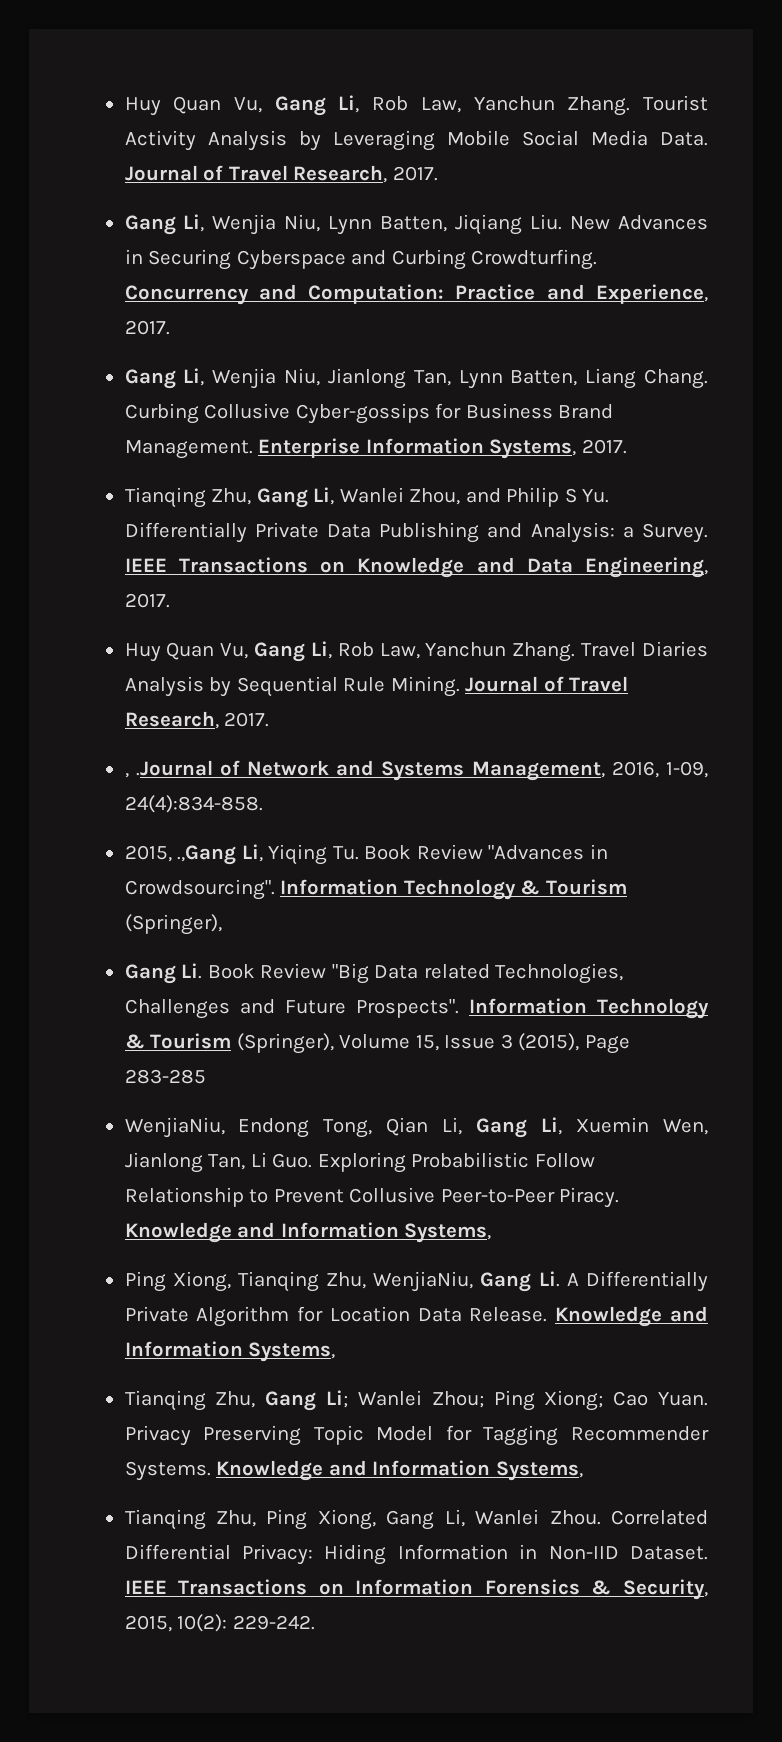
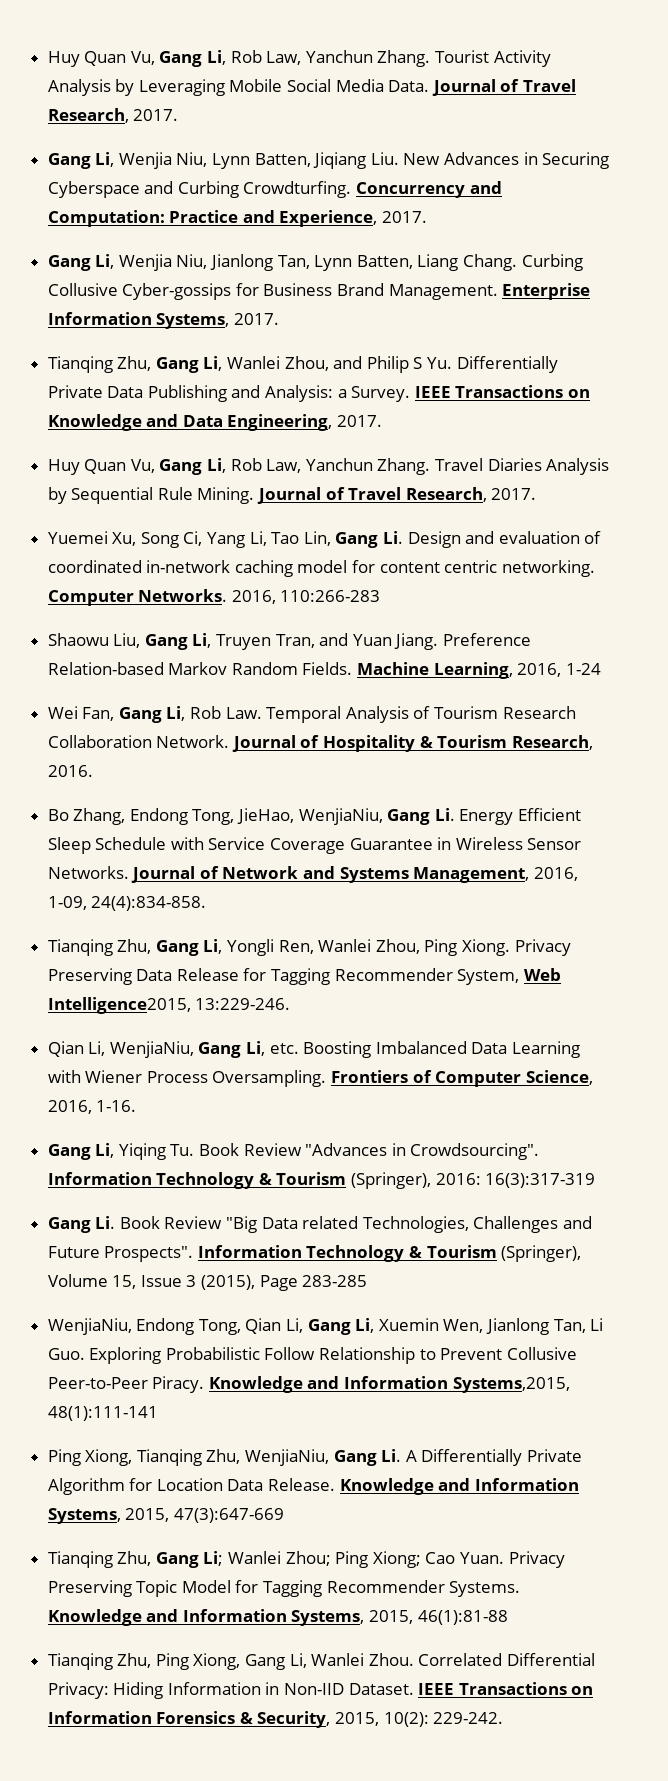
- , .Journal of Network and Systems Management, 2016, 1-09, 24(4):834-858.
+ Yuemei Xu, Song Ci, Yang Li, Tao Lin, Gang Li. Design and evaluation of coordinated in-network caching model for content centric networking. Computer Networks. 2016, 110:266-283
+ Shaowu Liu, Gang Li, Truyen Tran, and Yuan Jiang. Preference Relation-based Markov Random Fields. Machine Learning, 2016, 1-24
+ Wei Fan, Gang Li, Rob Law. Temporal Analysis of Tourism Research Collaboration Network. Journal of Hospitality & Tourism Research, 2016.
+ Bo Zhang, Endong Tong, JieHao, WenjiaNiu, Gang Li. Energy Efficient Sleep Schedule with Service Coverage Guarantee in Wireless Sensor Networks. Journal of Network and Systems Management, 2016, 1-09, 24(4):834-858.
- 2015, .,Gang Li, Yiqing Tu. Book Review "Advances in Crowdsourcing". Information Technology & Tourism (Springer),
+ Tianqing Zhu, Gang Li, Yongli Ren, Wanlei Zhou, Ping Xiong. Privacy Preserving Data Release for Tagging Recommender System, Web Intelligence2015, 13:229-246.
+ Qian Li, WenjiaNiu, Gang Li, etc. Boosting Imbalanced Data Learning with Wiener Process Oversampling. Frontiers of Computer Science, 2016, 1-16.
+ Gang Li, Yiqing Tu. Book Review "Advances in Crowdsourcing". Information Technology & Tourism (Springer), 2016: 16(3):317-319
- WenjiaNiu, Endong Tong, Qian Li, Gang Li, Xuemin Wen, Jianlong Tan, Li Guo. Exploring Probabilistic Follow Relationship to Prevent Collusive Peer-to-Peer Piracy. Knowledge and Information Systems,
+ WenjiaNiu, Endong Tong, Qian Li, Gang Li, Xuemin Wen, Jianlong Tan, Li Guo. Exploring Probabilistic Follow Relationship to Prevent Collusive Peer-to-Peer Piracy. Knowledge and Information Systems,2015, 48(1):111-141
- Ping Xiong, Tianqing Zhu, WenjiaNiu, Gang Li. A Differentially Private Algorithm for Location Data Release. Knowledge and Information Systems,
+ Ping Xiong, Tianqing Zhu, WenjiaNiu, Gang Li. A Differentially Private Algorithm for Location Data Release. Knowledge and Information Systems, 2015, 47(3):647-669
- Privacy Preserving Topic Model for Tagging Recommender Systems. Knowledge and Information Systems,
+ Privacy Preserving Topic Model for Tagging Recommender Systems. Knowledge and Information Systems, 2015, 46(1):81-88

